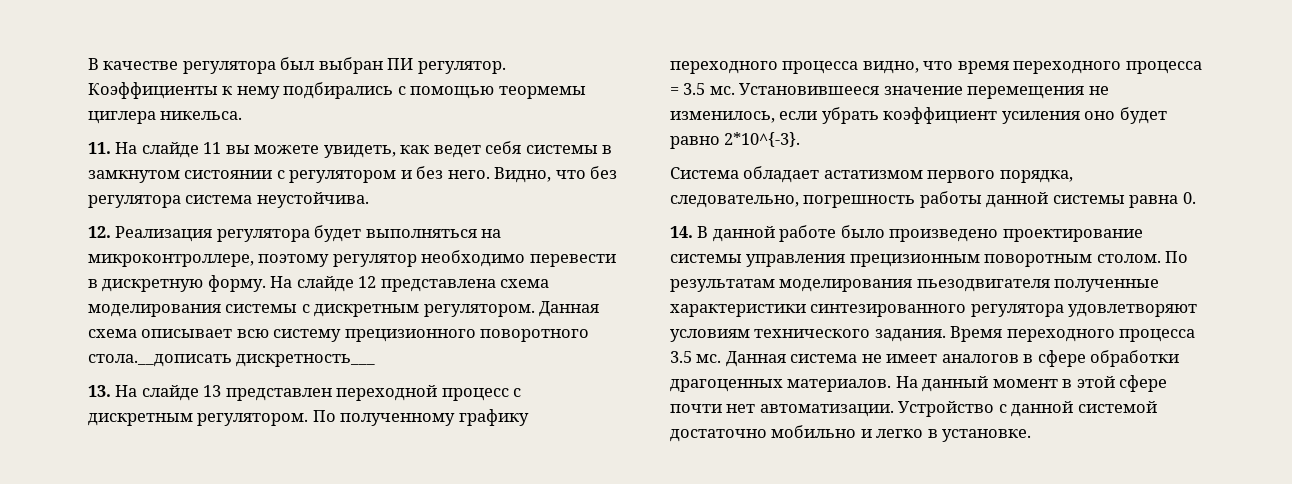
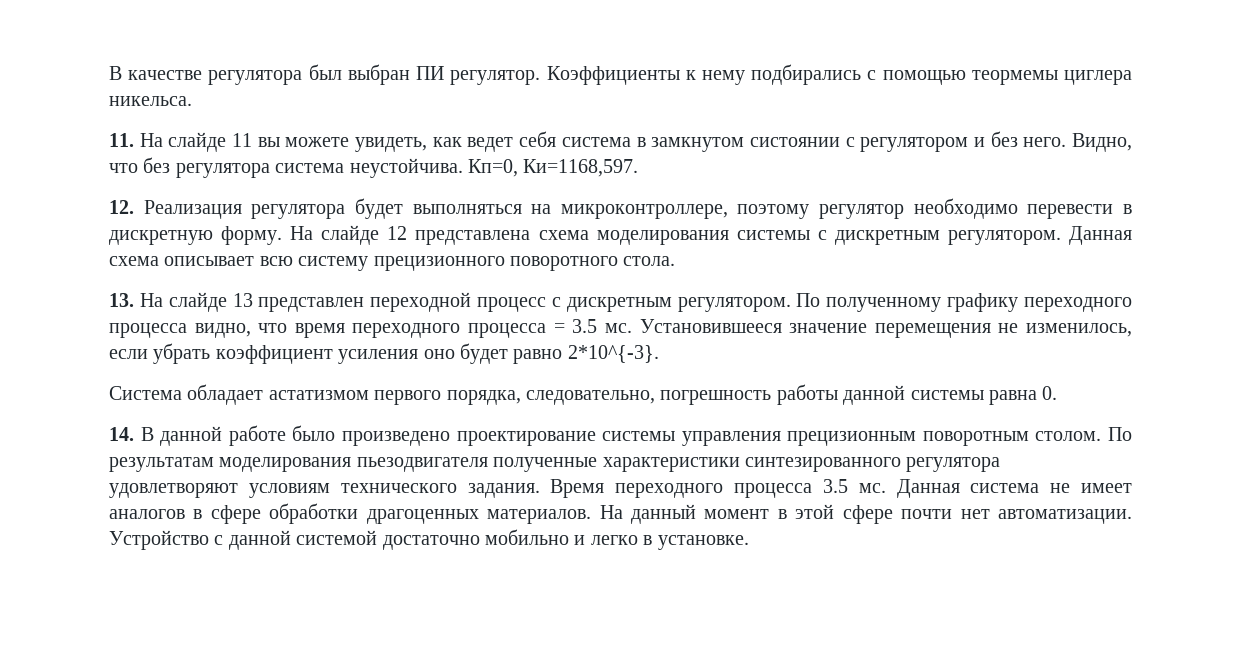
- 11. На слайде 11 вы можете увидеть, как ведет себя системы в замкнутом систоянии с регулятором и без него.
+ 11. На слайде 11 вы можете увидеть, как ведет себя система в замкнутом систоянии с регулятором и без него.
+ Кп=0, Ки=1168,597.
- Данная схема описывает всю систему прецизионного поворотного стола.__дописать дискретность___
+ Данная схема описывает всю систему прецизионного поворотного стола.

